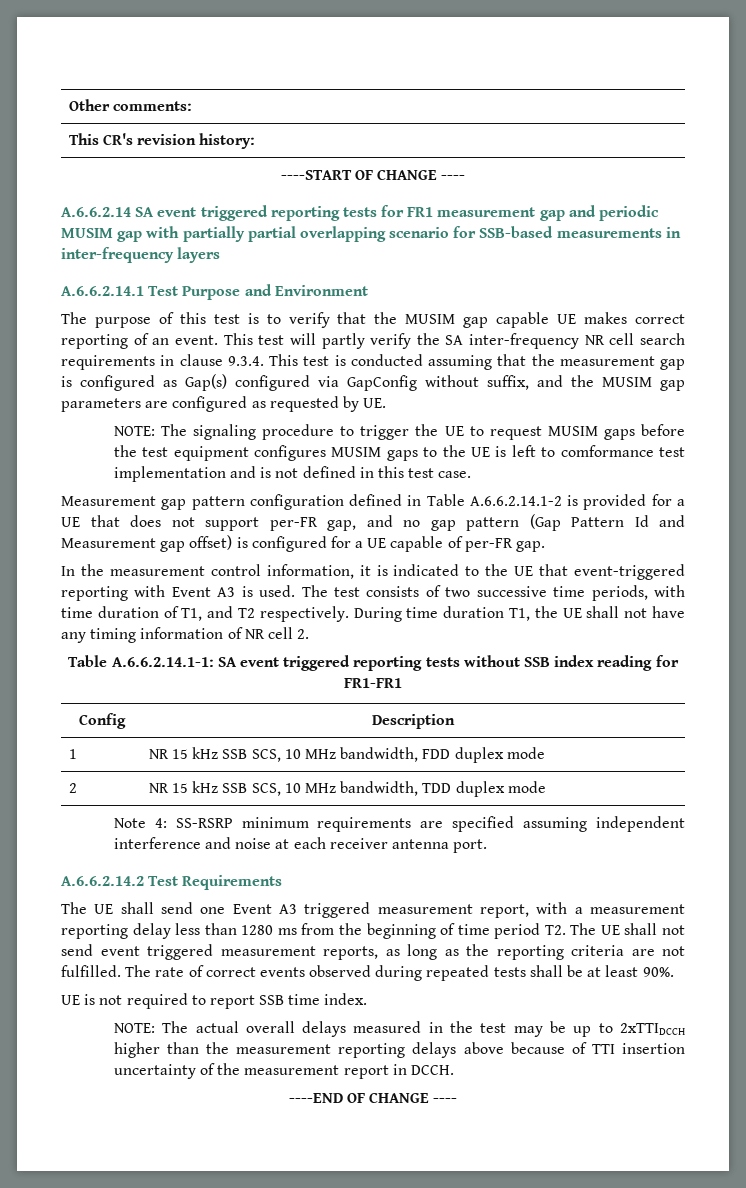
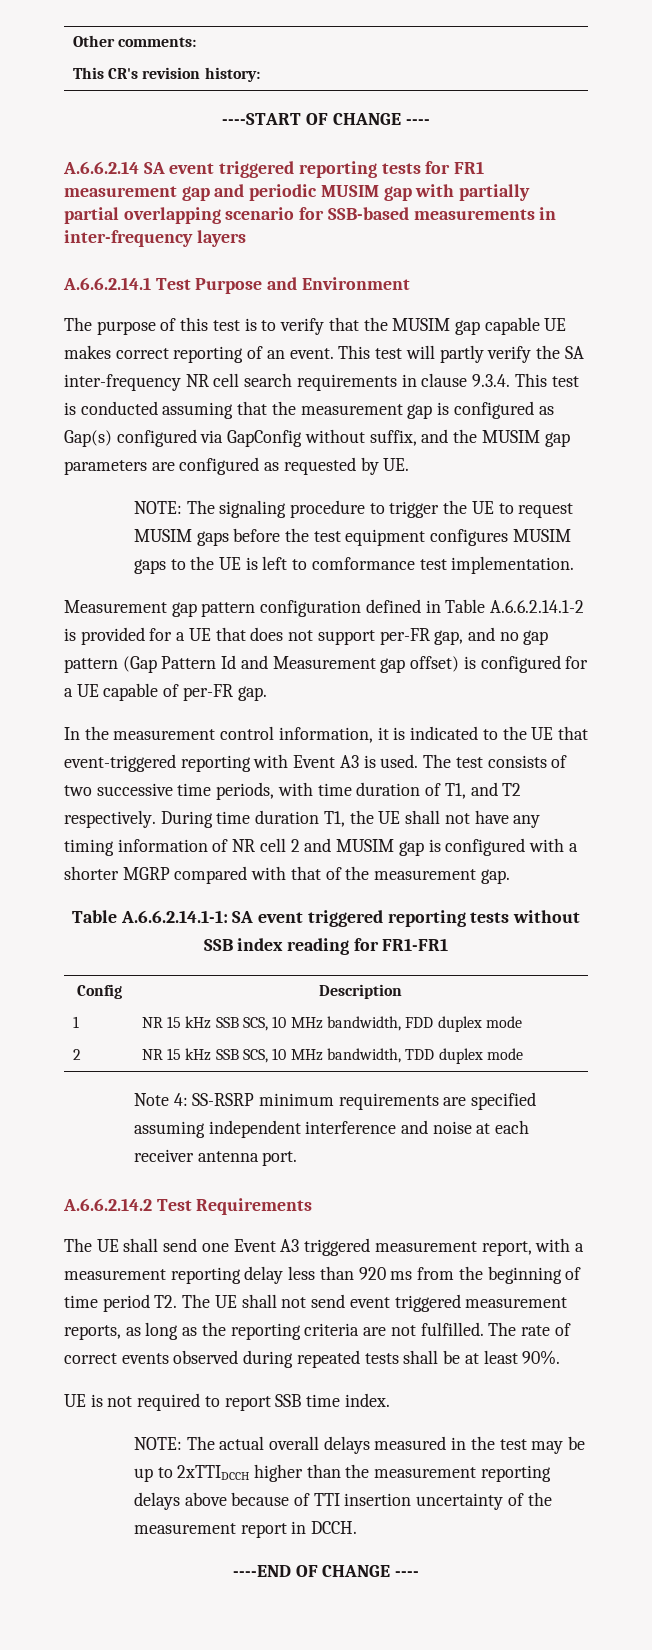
- NOTE: The signaling procedure to trigger the UE to request MUSIM gaps before the test equipment configures MUSIM gaps to the UE is left to comformance test implementation and is not defined in this test case.
+ NOTE: The signaling procedure to trigger the UE to request MUSIM gaps before the test equipment configures MUSIM gaps to the UE is left to comformance test implementation.
- During time duration T1, the UE shall not have any timing information of NR cell 2.
+ During time duration T1, the UE shall not have any timing information of NR cell 2 and MUSIM gap is configured with a shorter MGRP compared with that of the measurement gap.
- The UE shall send one Event A3 triggered measurement report, with a measurement reporting delay less than 1280 ms from the beginning of time period T2. The UE shall not send event triggered measurement reports, as long as the reporting criteria are not fulfilled.
+ The UE shall send one Event A3 triggered measurement report, with a measurement reporting delay less than 920 ms from the beginning of time period T2. The UE shall not send event triggered measurement reports, as long as the reporting criteria are not fulfilled.

